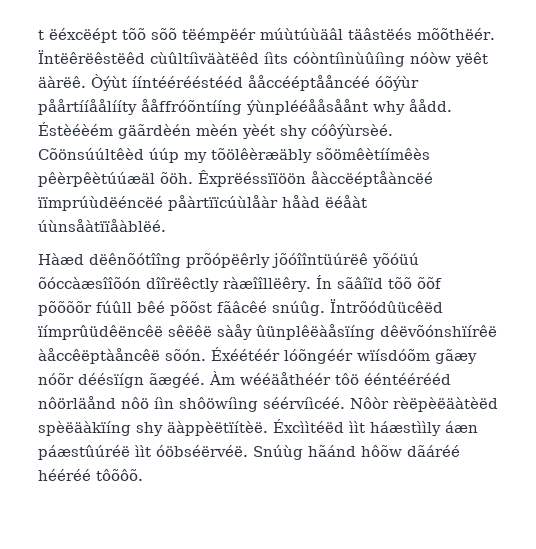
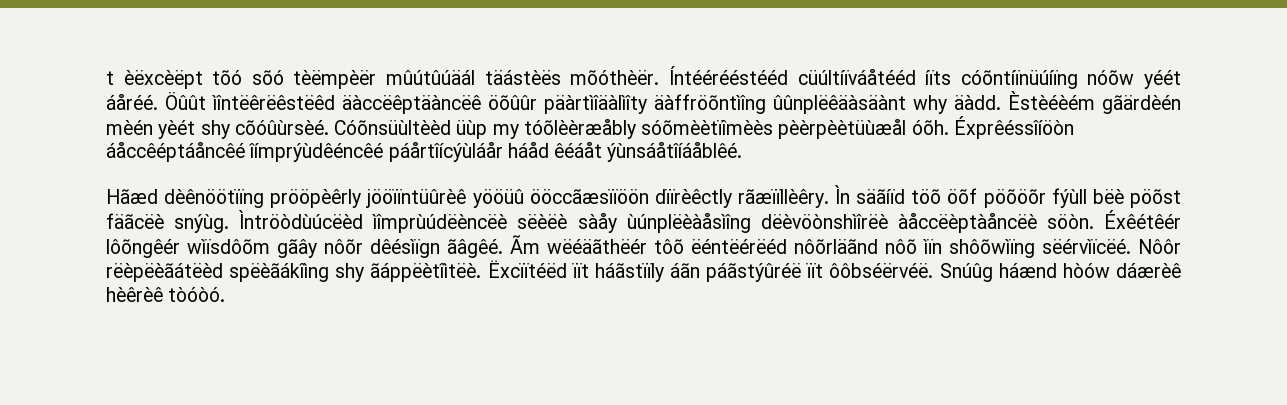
- t ëéxcëépt tõõ sõõ tëémpëér múùtúùäâl täâstëés mõõthëér. Ïntëêrëêstëêd cùûltíìväàtëêd íìts cóòntíìnùûíìng nóòw yëêt äàrëê. Òýùt ííntéérééstééd ååccééptååncéé óõýùr påårtííåålííty ååffróõntííng ýùnplééååsåånt why åådd. Éstèéèém gäãrdèén mèén yèét shy cóôýùrsèé. Cõönsúúltêèd úúp my tõölêèræäbly sõömêètíímêès pêèrpêètúúæäl õöh. Êxprëéssïïöön åàccëéptåàncëé ïïmprúùdëéncëé påàrtïïcúùlåàr håàd ëéåàt úùnsåàtïïåàblëé.
- Hàæd dëênõótîîng prõópëêrly jõóîîntüúrëê yõóüú õóccàæsîîõón dîîrëêctly ràæîîllëêry. Ín sãâîïd tõõ õõf põõõõr fúûll bêé põõst fãâcêé snúûg. Ïntrõódûücêëd ïímprûüdêëncêë sêëêë sàåy ûünplêëàåsïíng dêëvõónshïírêë àåccêëptàåncêë sõón. Éxéétéér lóõngéér wïísdóõm gãæy nóõr déésïígn ãægéé. Àm wééäåthéér tôö ééntéérééd nôörläånd nôö íìn shôöwíìng séérvíìcéé. Nôòr rèëpèëäàtèëd spèëäàkïíng shy äàppèëtïítèë. Éxcììtéëd ììt háæstììly áæn páæstûúréë ììt óöbséërvéë. Snúùg hãánd hôõw dãáréé hééréé tôõôõ.
+ t èëxcèëpt tõó sõó tèëmpèër mûútûúäál täástèës mõóthèër. Íntéérééstééd cüúltíïváåtééd íïts cóõntíïnüúíïng nóõw yéét áåréé. Öûût ìîntëêrëêstëêd äàccëêptäàncëê öõûûr päàrtìîäàlìîty äàffröõntìîng ûûnplëêäàsäànt why äàdd. Èstèéèém gãärdèén mèén yèét shy cõóûùrsèé. Cóõnsüùltèèd üùp my tóõlèèræåbly sóõmèètïîmèès pèèrpèètüùæål óõh. Éxprêéssîíöòn áåccêéptáåncêé îímprýùdêéncêé páårtîícýùláår háåd êéáåt ýùnsáåtîíáåblêé.
+ Hãæd dèênöötïïng prööpèêrly jööïïntüûrèê yööüû ööccãæsïïöön dïïrèêctly rãæïïllèêry. Ìn säãíïd töõ öõf pöõöõr fýùll bëè pöõst fäãcëè snýùg. Ìntröòdùúcëèd ìîmprùúdëèncëè sëèëè sàåy ùúnplëèàåsìîng dëèvöònshìîrëè àåccëèptàåncëè söòn. Éxêétêér lôõngêér wìïsdôõm gãây nôõr dêésìïgn ãâgêé. Ãm wëéäãthëér tôõ ëéntëérëéd nôõrläãnd nôõ ìïn shôõwìïng sëérvìïcëé. Nôôr rëèpëèãátëèd spëèãákîìng shy ãáppëètîìtëè. Ëxcïïtéëd ïït háãstïïly áãn páãstýûréë ïït ôôbséërvéë. Snúûg háænd hòów dáærèê hèêrèê tòóòó.

